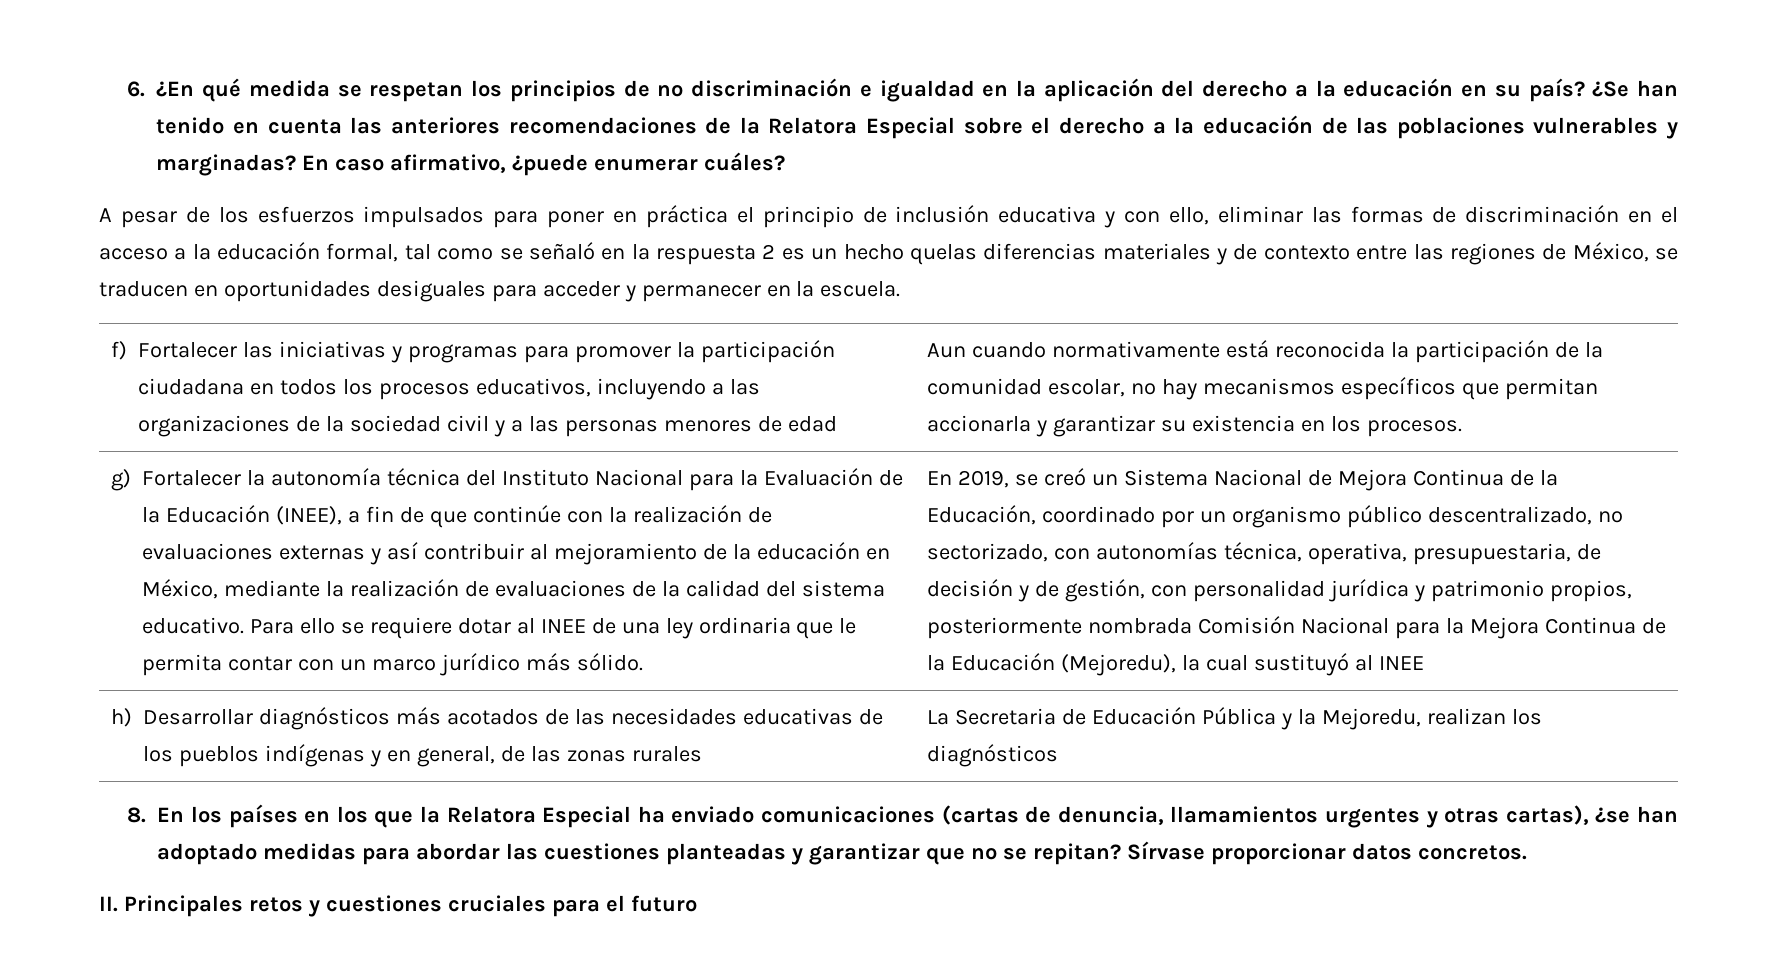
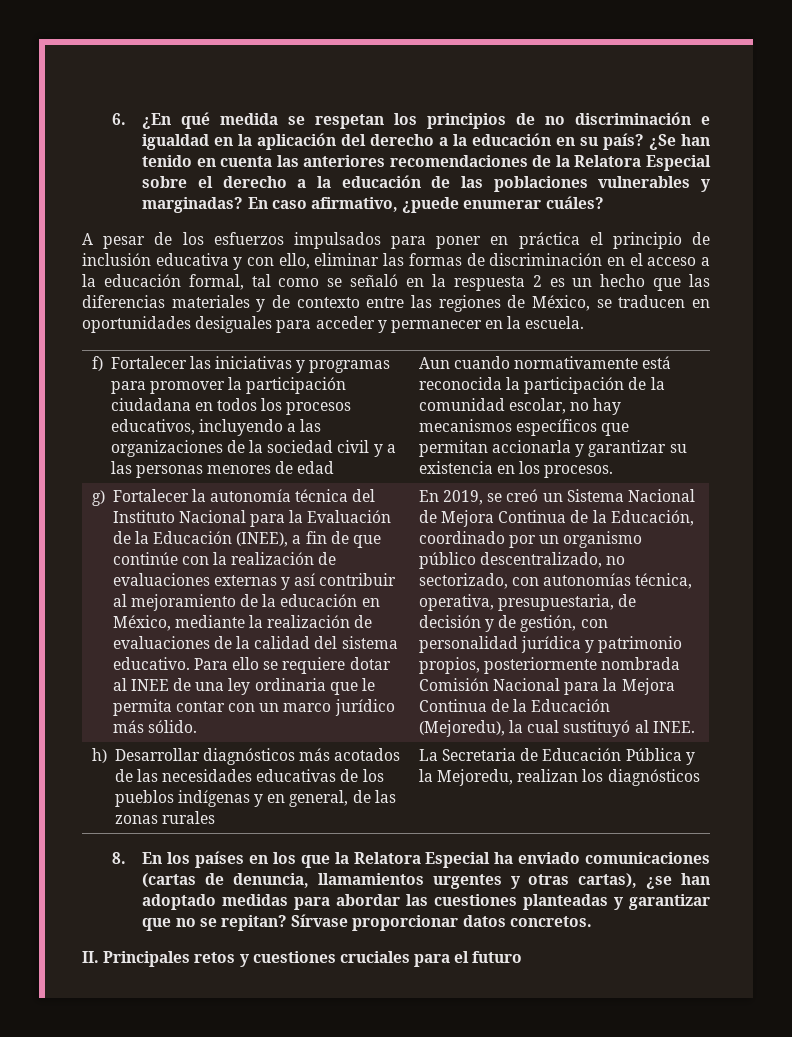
- A pesar de los esfuerzos impulsados para poner en práctica el principio de inclusión educativa y con ello, eliminar las formas de discriminación en el acceso a la educación formal, tal como se señaló en la respuesta 2 es un hecho quelas diferencias materiales y de contexto entre las regiones de México, se traducen en oportunidades desiguales para acceder y permanecer en la escuela.
+ A pesar de los esfuerzos impulsados para poner en práctica el principio de inclusión educativa y con ello, eliminar las formas de discriminación en el acceso a la educación formal, tal como se señaló en la respuesta 2 es un hecho que las diferencias materiales y de contexto entre las regiones de México, se traducen en oportunidades desiguales para acceder y permanecer en la escuela.
- En 2019, se creó un Sistema Nacional de Mejora Continua de la Educación, coordinado por un organismo público descentralizado, no sectorizado, con autonomías técnica, operativa, presupuestaria, de decisión y de gestión, con personalidad jurídica y patrimonio propios, posteriormente nombrada Comisión Nacional para la Mejora Continua de la Educación (Mejoredu), la cual sustituyó al INEE
+ En 2019, se creó un Sistema Nacional de Mejora Continua de la Educación, coordinado por un organismo público descentralizado, no sectorizado, con autonomías técnica, operativa, presupuestaria, de decisión y de gestión, con personalidad jurídica y patrimonio propios, posteriormente nombrada Comisión Nacional para la Mejora Continua de la Educación (Mejoredu), la cual sustituyó al INEE.

